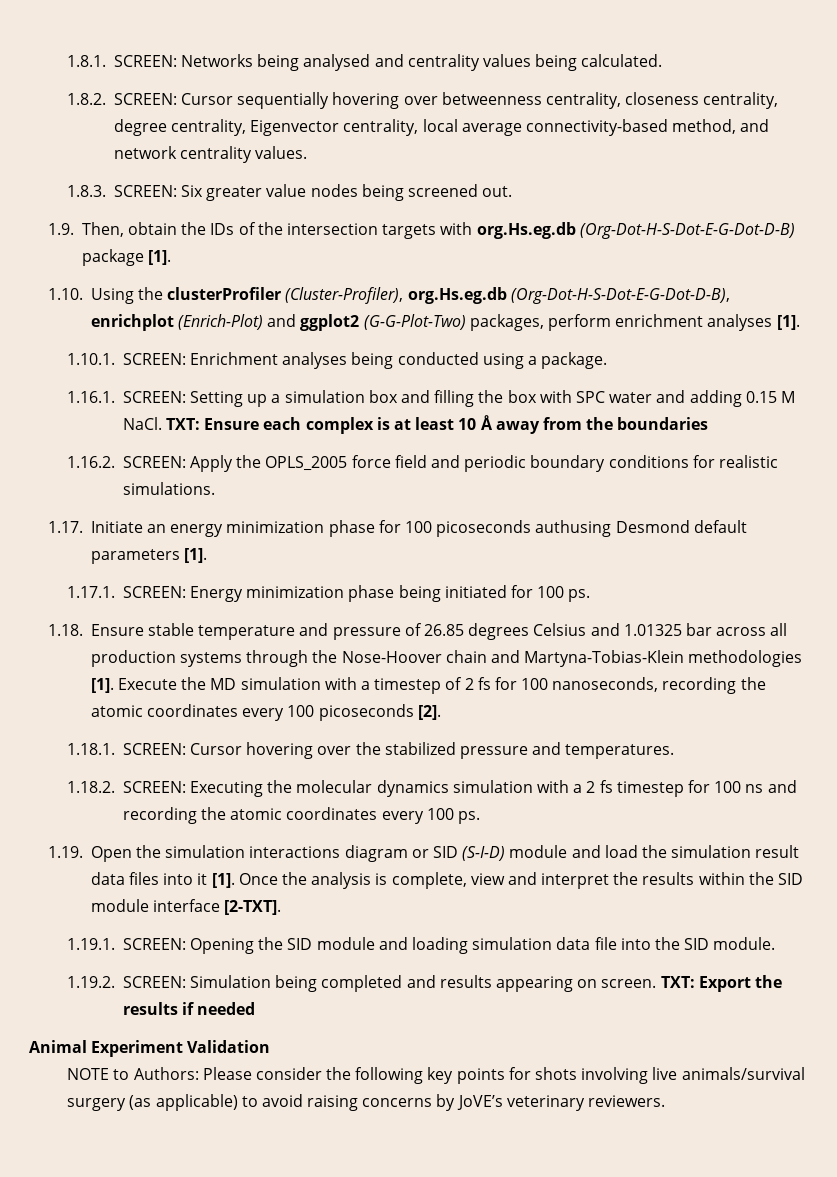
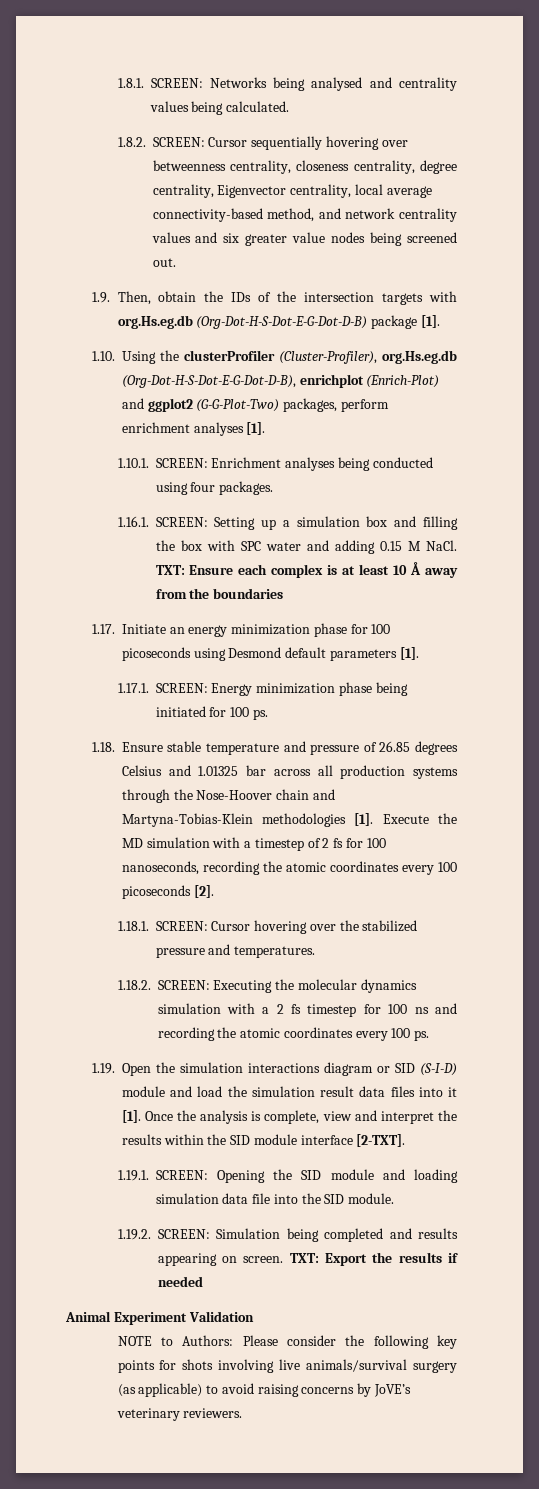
- 1.8.2. SCREEN: Cursor sequentially hovering over betweenness centrality, closeness centrality, degree centrality, Eigenvector centrality, local average connectivity-based method, and network centrality values.
- 1.8.3. SCREEN: Six greater value nodes being screened out.
+ 1.8.2. SCREEN: Cursor sequentially hovering over betweenness centrality, closeness centrality, degree centrality, Eigenvector centrality, local average connectivity-based method, and network centrality values and six greater value nodes being screened out.
- 1.10.1. SCREEN: Enrichment analyses being conducted using a package.
+ 1.10.1. SCREEN: Enrichment analyses being conducted using four packages.
- 1.16.2. SCREEN: Apply the OPLS_2005 force field and periodic boundary conditions for realistic simulations.
- 1.17. Initiate an energy minimization phase for 100 picoseconds authusing Desmond default parameters [1].
+ 1.17. Initiate an energy minimization phase for 100 picoseconds using Desmond default parameters [1].

